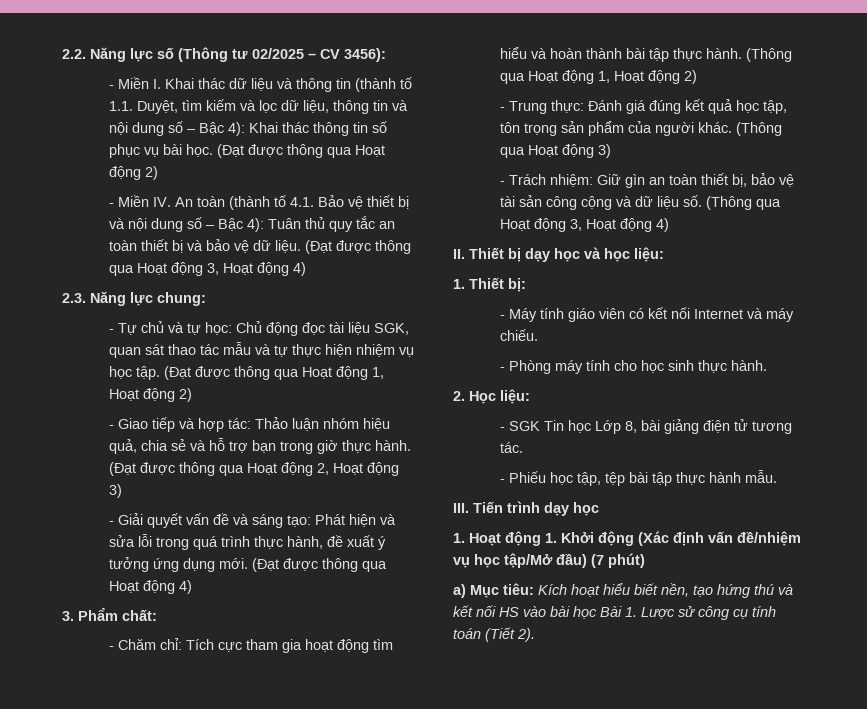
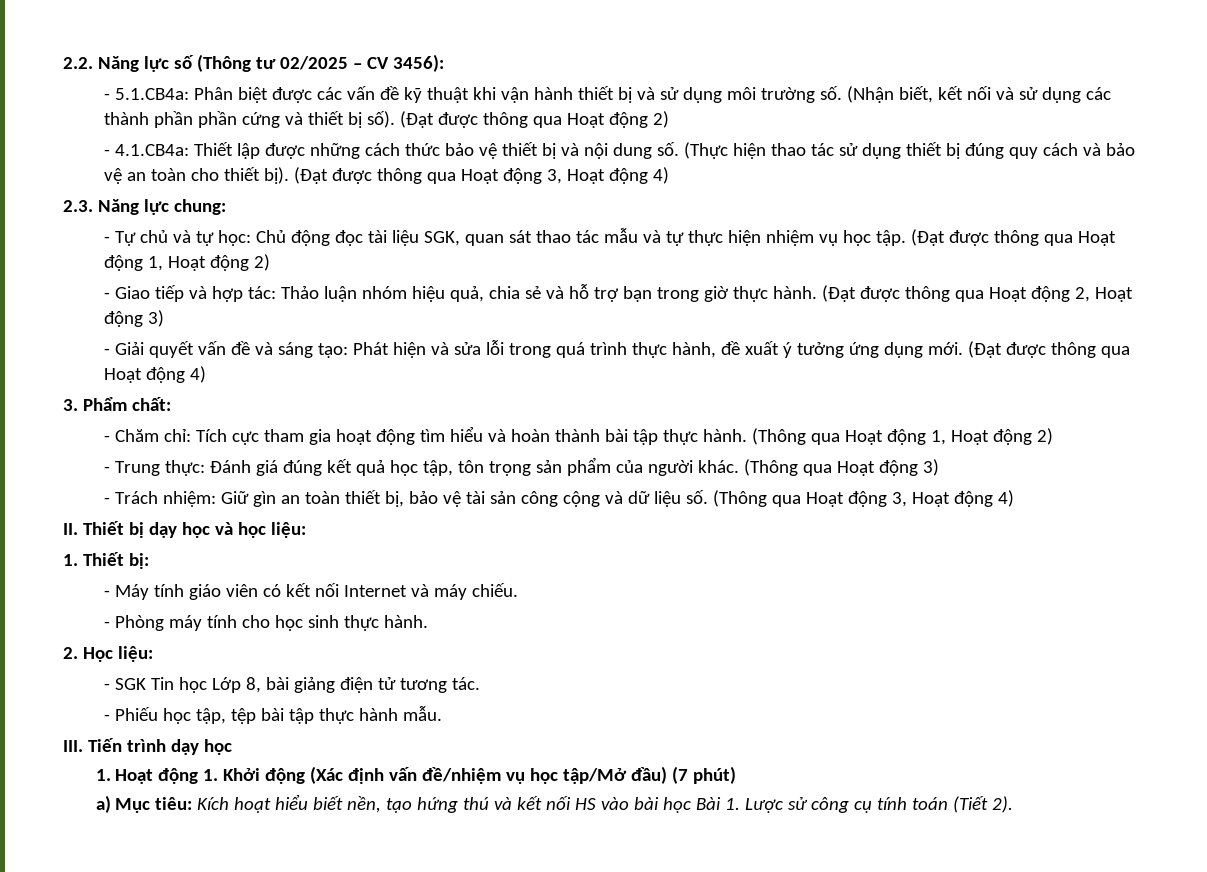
- - Miền I. Khai thác dữ liệu và thông tin (thành tố 1.1. Duyệt, tìm kiếm và lọc dữ liệu, thông tin và nội dung số – Bậc 4): Khai thác thông tin số phục vụ bài học.
+ - 5.1.CB4a: Phân biệt được các vấn đề kỹ thuật khi vận hành thiết bị và sử dụng môi trường số. (Nhận biết, kết nối và sử dụng các thành phần phần cứng và thiết bị số).
- - Miền IV. An toàn (thành tố 4.1. Bảo vệ thiết bị và nội dung số – Bậc 4): Tuân thủ quy tắc an toàn thiết bị và bảo vệ dữ liệu.
+ - 4.1.CB4a: Thiết lập được những cách thức bảo vệ thiết bị và nội dung số. (Thực hiện thao tác sử dụng thiết bị đúng quy cách và bảo vệ an toàn cho thiết bị).

